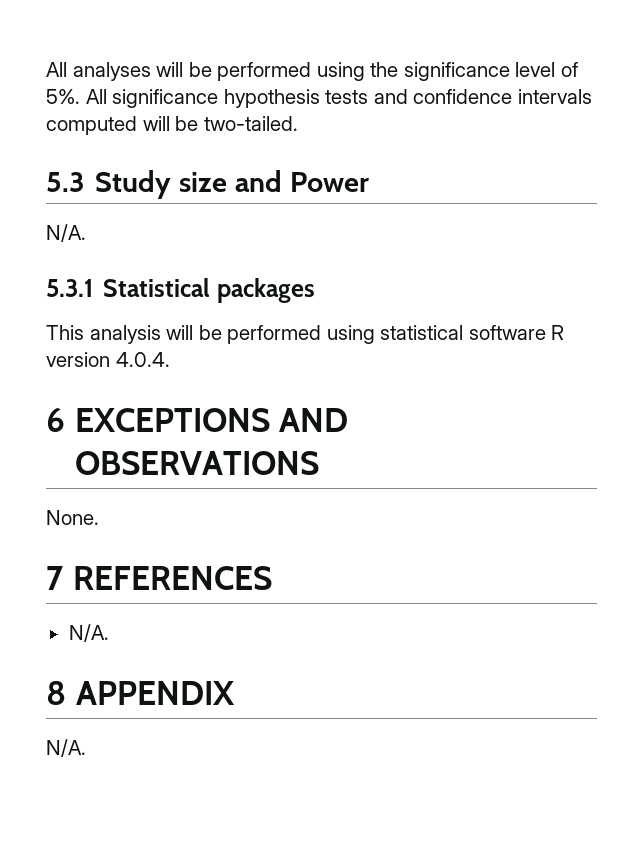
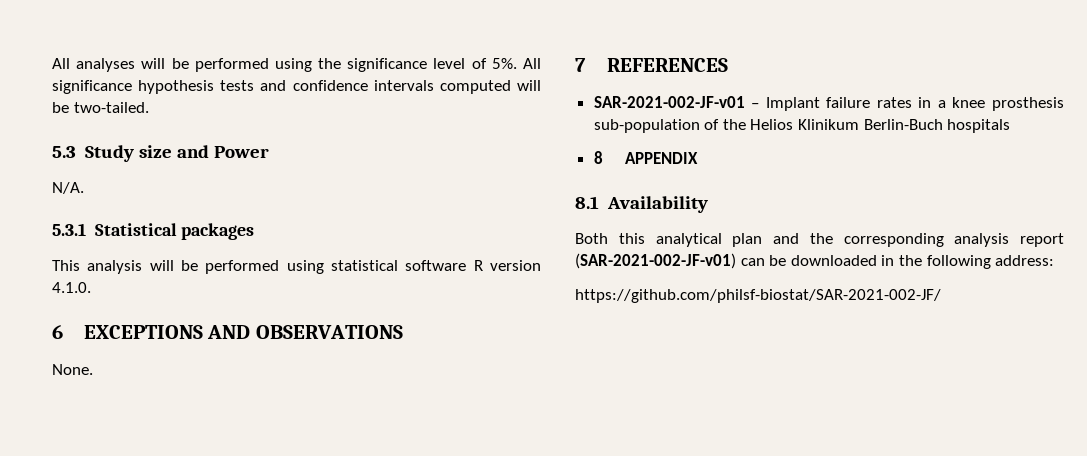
- This analysis will be performed using statistical software R version 4.0.4.
+ This analysis will be performed using statistical software R version 4.1.0.
  7 REFERENCES
- N/A.
+ SAR-2021-002-JF-v01 – Implant failure rates in a knee prosthesis sub-population of the Helios Klinikum Berlin-Buch hospitals
  8 APPENDIX
- N/A.
+ 8.1 Availability
+ Both this analytical plan and the corresponding analysis report (SAR-2021-002-JF-v01) can be downloaded in the following address:
+ https://github.com/philsf-biostat/SAR-2021-002-JF/

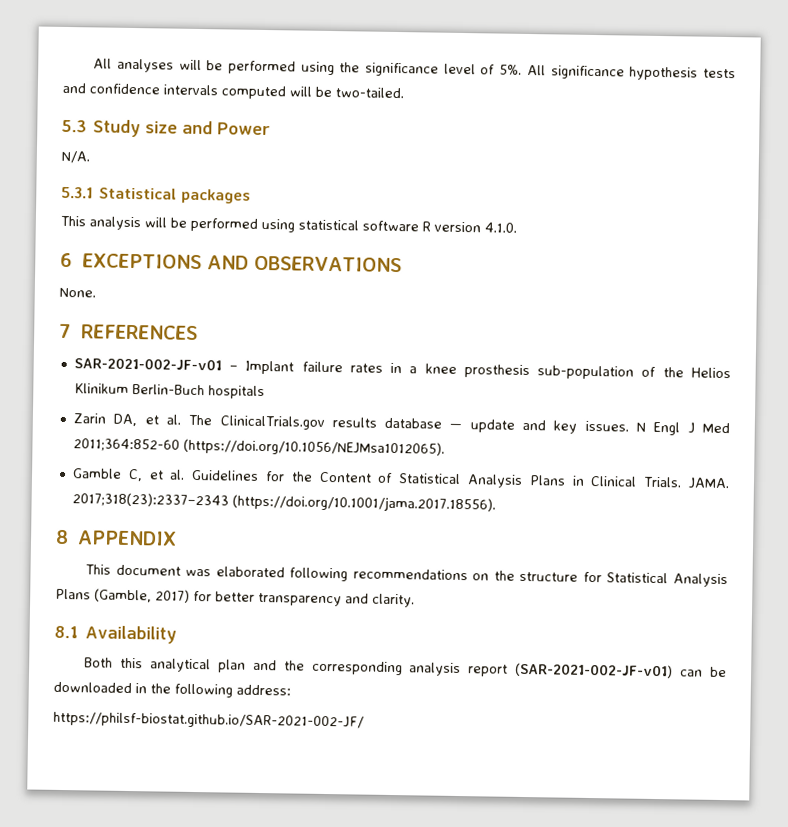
+ Zarin DA, et al. The ClinicalTrials.gov results database — update and key issues. N Engl J Med 2011;364:852-60 (https://doi.org/10.1056/NEJMsa1012065).
+ Gamble C, et al. Guidelines for the Content of Statistical Analysis Plans in Clinical Trials. JAMA. 2017;318(23):2337–2343 (https://doi.org/10.1001/jama.2017.18556).
  8 APPENDIX
+ This document was elaborated following recommendations on the structure for Statistical Analysis Plans (Gamble, 2017) for better transparency and clarity.
- https://github.com/philsf-biostat/SAR-2021-002-JF/
+ https://philsf-biostat.github.io/SAR-2021-002-JF/

